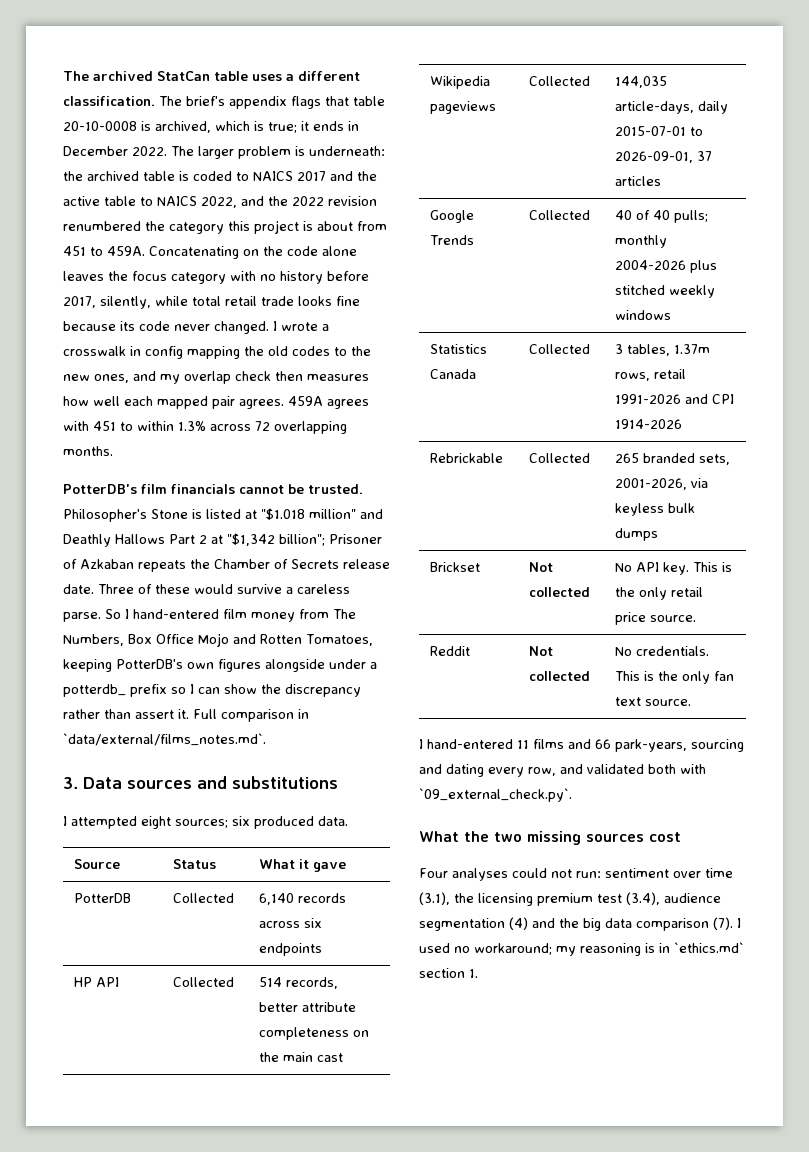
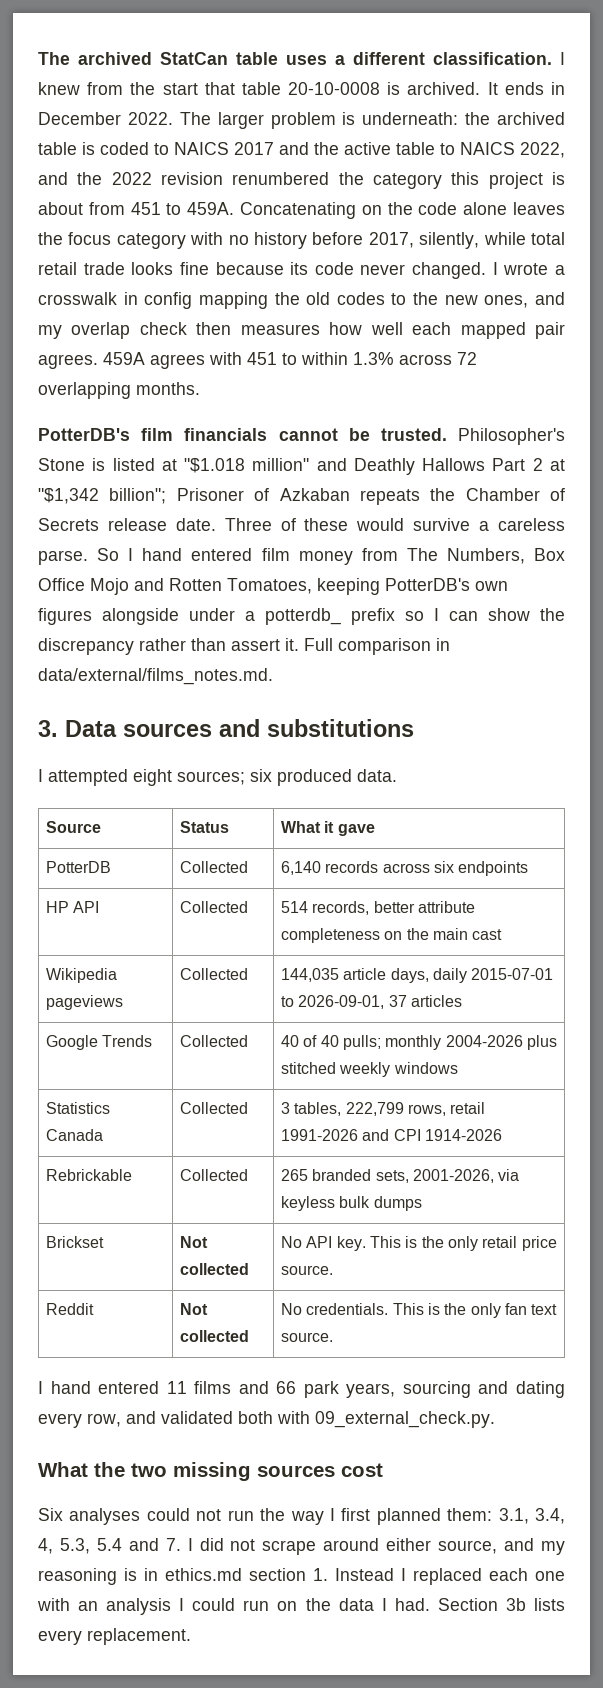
- The brief's appendix flags that table 20-10-0008 is archived, which is true; it ends in December 2022.
+ I knew from the start that table 20-10-0008 is archived. It ends in December 2022.
- So I hand-entered film money from The Numbers, Box Office Mojo and Rotten Tomatoes, keeping PotterDB's own figures alongside under a potterdb_ prefix so I can show the discrepancy rather than assert it.
+ So I hand entered film money from The Numbers, Box Office Mojo and Rotten Tomatoes, keeping PotterDB's own figures alongside under a potterdb_ prefix so I can show the discrepancy rather than assert it.
- Full comparison in `data/external/films_notes.md`.
+ Full comparison in data/external/films_notes.md.
- Wikipedia pageviews | Collected | 144,035 article-days, daily 2015-07-01 to 2026-09-01, 37 articles
+ Wikipedia pageviews | Collected | 144,035 article days, daily 2015-07-01 to 2026-09-01, 37 articles
- Statistics Canada | Collected | 3 tables, 1.37m rows, retail 1991-2026 and CPI 1914-2026
+ Statistics Canada | Collected | 3 tables, 222,799 rows, retail 1991-2026 and CPI 1914-2026
- I hand-entered 11 films and 66 park-years, sourcing and dating every row, and validated both with `09_external_check.py`.
+ I hand entered 11 films and 66 park years, sourcing and dating every row, and validated both with 09_external_check.py.
- Four analyses could not run: sentiment over time (3.1), the licensing premium test (3.4), audience segmentation (4) and the big data comparison (7). I used no workaround; my reasoning is in `ethics.md` section 1.
+ Six analyses could not run the way I first planned them: 3.1, 3.4, 4, 5.3, 5.4 and 7. I did not scrape around either source, and my reasoning is in ethics.md section 1. Instead I replaced each one with an analysis I could run on the data I had. Section 3b lists every replacement.

